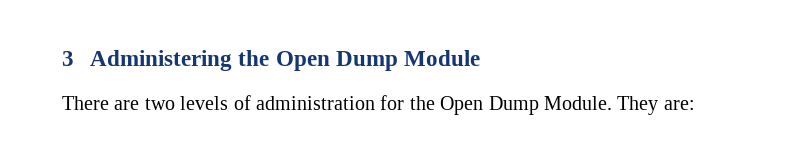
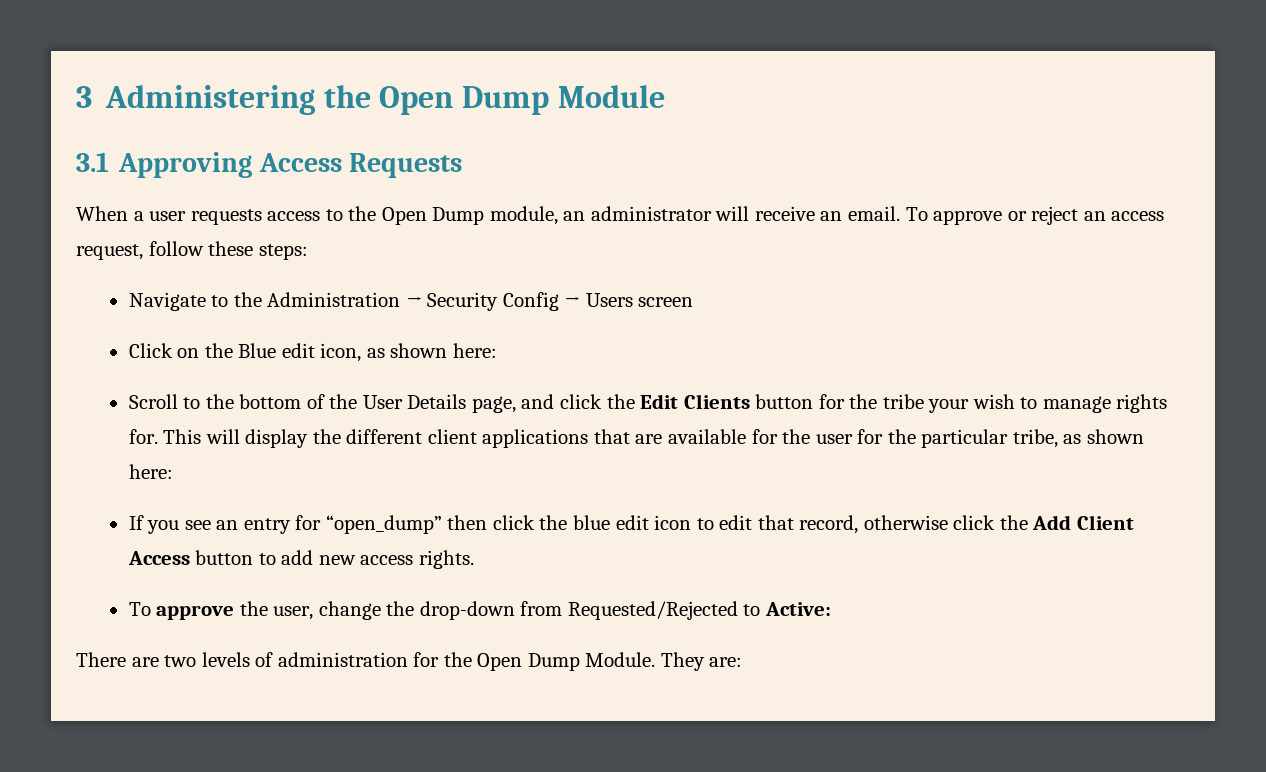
+ 3.1 Approving Access Requests
+ When a user requests access to the Open Dump module, an administrator will receive an email. To approve or reject an access request, follow these steps:
+ Navigate to the Administration → Security Config → Users screen
+ Click on the Blue edit icon, as shown here:
+ Scroll to the bottom of the User Details page, and click the Edit Clients button for the tribe your wish to manage rights for. This will display the different client applications that are available for the user for the particular tribe, as shown here:
+ If you see an entry for “open_dump” then click the blue edit icon to edit that record, otherwise click the Add Client Access button to add new access rights.
+ To approve the user, change the drop-down from Requested/Rejected to Active:

